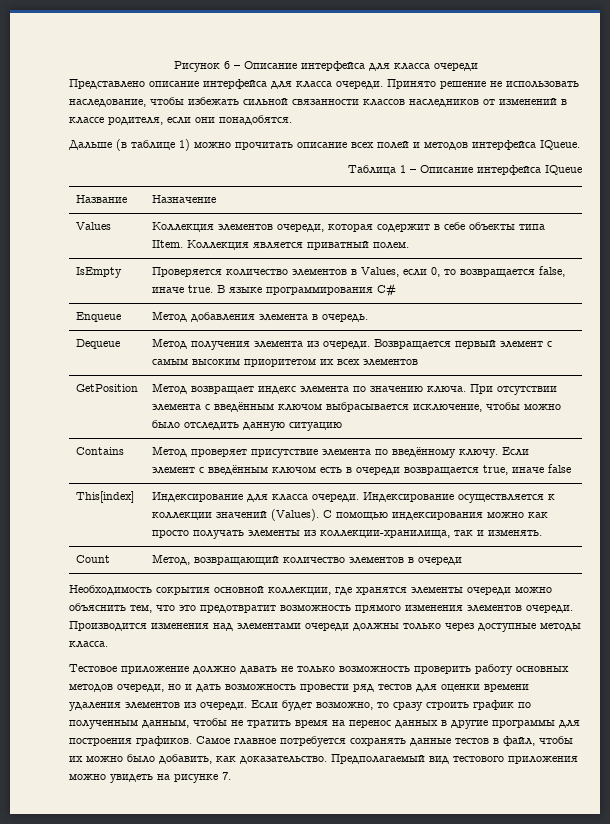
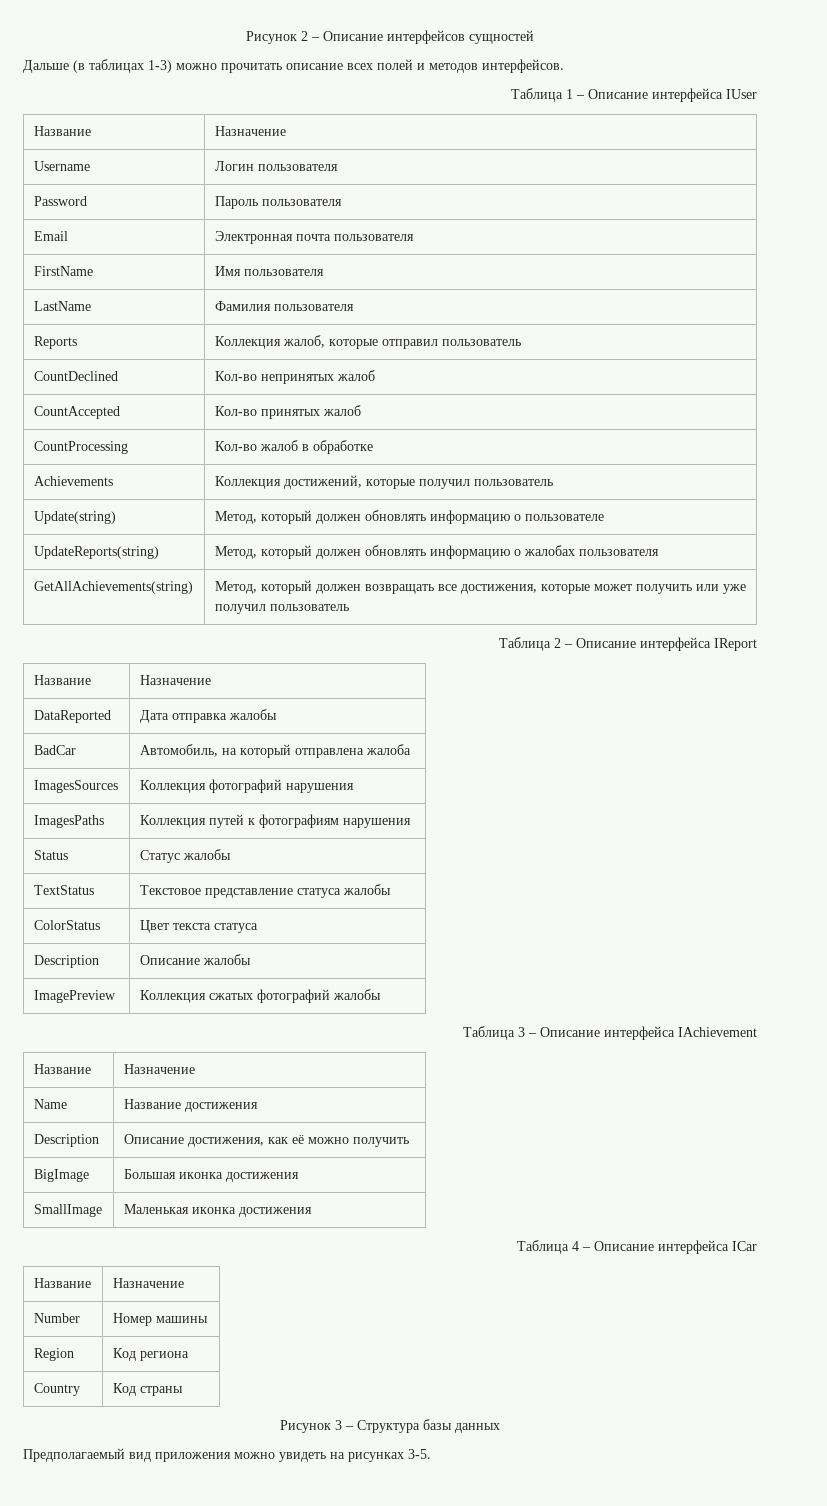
- Рисунок 6 – Описание интерфейса для класса очереди
- Представлено описание интерфейса для класса очереди. Принято решение не использовать наследование, чтобы избежать сильной связанности классов наследников от изменений в классе родителя, если они понадобятся.
+ Рисунок 2 – Описание интерфейсов сущностей
- Дальше (в таблице 1) можно прочитать описание всех полей и методов интерфейса IQueue.
+ Дальше (в таблицах 1-3) можно прочитать описание всех полей и методов интерфейсов.
- Таблица 1 – Описание интерфейса IQueue
+ Таблица 1 – Описание интерфейса IUser
  Название | Назначение
- Values | Коллекция элементов очереди, которая содержит в себе объекты типа IItem. Коллекция является приватный полем.
- IsEmpty | Проверяется количество элементов в Values, если 0, то возвращается false, иначе true. В языке программирования C#
- Enqueue | Метод добавления элемента в очередь.
- Dequeue | Метод получения элемента из очереди. Возвращается первый элемент с самым высоким приоритетом их всех элементов
- GetPosition | Метод возвращает индекс элемента по значению ключа. При отсутствии элемента с введённым ключом выбрасывается исключение, чтобы можно было отследить данную ситуацию
- Contains | Метод проверяет присутствие элемента по введённому ключу. Если элемент с введённым ключом есть в очереди возвращается true, иначе false
- This[index] | Индексирование для класса очереди. Индексирование осуществляется к коллекции значений (Values). С помощью индексирования можно как просто получать элементы из коллекции-хранилища, так и изменять.
- Count | Метод, возвращающий количество элементов в очереди
- Необходимость сокрытия основной коллекции, где хранятся элементы очереди можно объяснить тем, что это предотвратит возможность прямого изменения элементов очереди. Производится изменения над элементами очереди должны только через доступные методы класса.
- Тестовое приложение должно давать не только возможность проверить работу основных методов очереди, но и дать возможность провести ряд тестов для оценки времени удаления элементов из очереди. Если будет возможно, то сразу строить график по полученным данным, чтобы не тратить время на перенос данных в другие программы для построения графиков. Самое главное потребуется сохранять данные тестов в файл, чтобы их можно было добавить, как доказательство. Предполагаемый вид тестового приложения можно увидеть на рисунке 7.
+ Username | Логин пользователя
+ Password | Пароль пользователя
+ Email | Электронная почта пользователя
+ FirstName | Имя пользователя
+ LastName | Фамилия пользователя
+ Reports | Коллекция жалоб, которые отправил пользователь
+ CountDeclined | Кол-во непринятых жалоб
+ CountAccepted | Кол-во принятых жалоб
+ CountProcessing | Кол-во жалоб в обработке
+ Achievements | Коллекция достижений, которые получил пользователь
+ Update(string) | Метод, который должен обновлять информацию о пользователе
+ UpdateReports(string) | Метод, который должен обновлять информацию о жалобах пользователя
+ GetAllAchievements(string) | Метод, который должен возвращать все достижения, которые может получить или уже получил пользователь
+ Таблица 2 – Описание интерфейса IReport
+ Название | Назначение
+ DataReported | Дата отправка жалобы
+ BadCar | Автомобиль, на который отправлена жалоба
+ ImagesSources | Коллекция фотографий нарушения
+ ImagesPaths | Коллекция путей к фотографиям нарушения
+ Status | Статус жалобы
+ TextStatus | Текстовое представление статуса жалобы
+ ColorStatus | Цвет текста статуса
+ Description | Описание жалобы
+ ImagePreview | Коллекция сжатых фотографий жалобы
+ Таблица 3 – Описание интерфейса IAchievement
+ Название | Назначение
+ Name | Название достижения
+ Description | Описание достижения, как её можно получить
+ BigImage | Большая иконка достижения
+ SmallImage | Маленькая иконка достижения
+ Таблица 4 – Описание интерфейса ICar
+ Название | Назначение
+ Number | Номер машины
+ Region | Код региона
+ Country | Код страны
+ Рисунок 3 – Структура базы данных
+ Предполагаемый вид приложения можно увидеть на рисунках 3-5.

